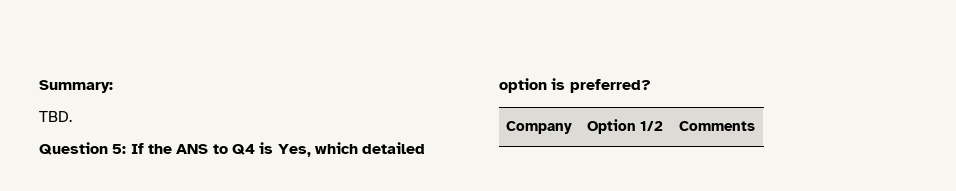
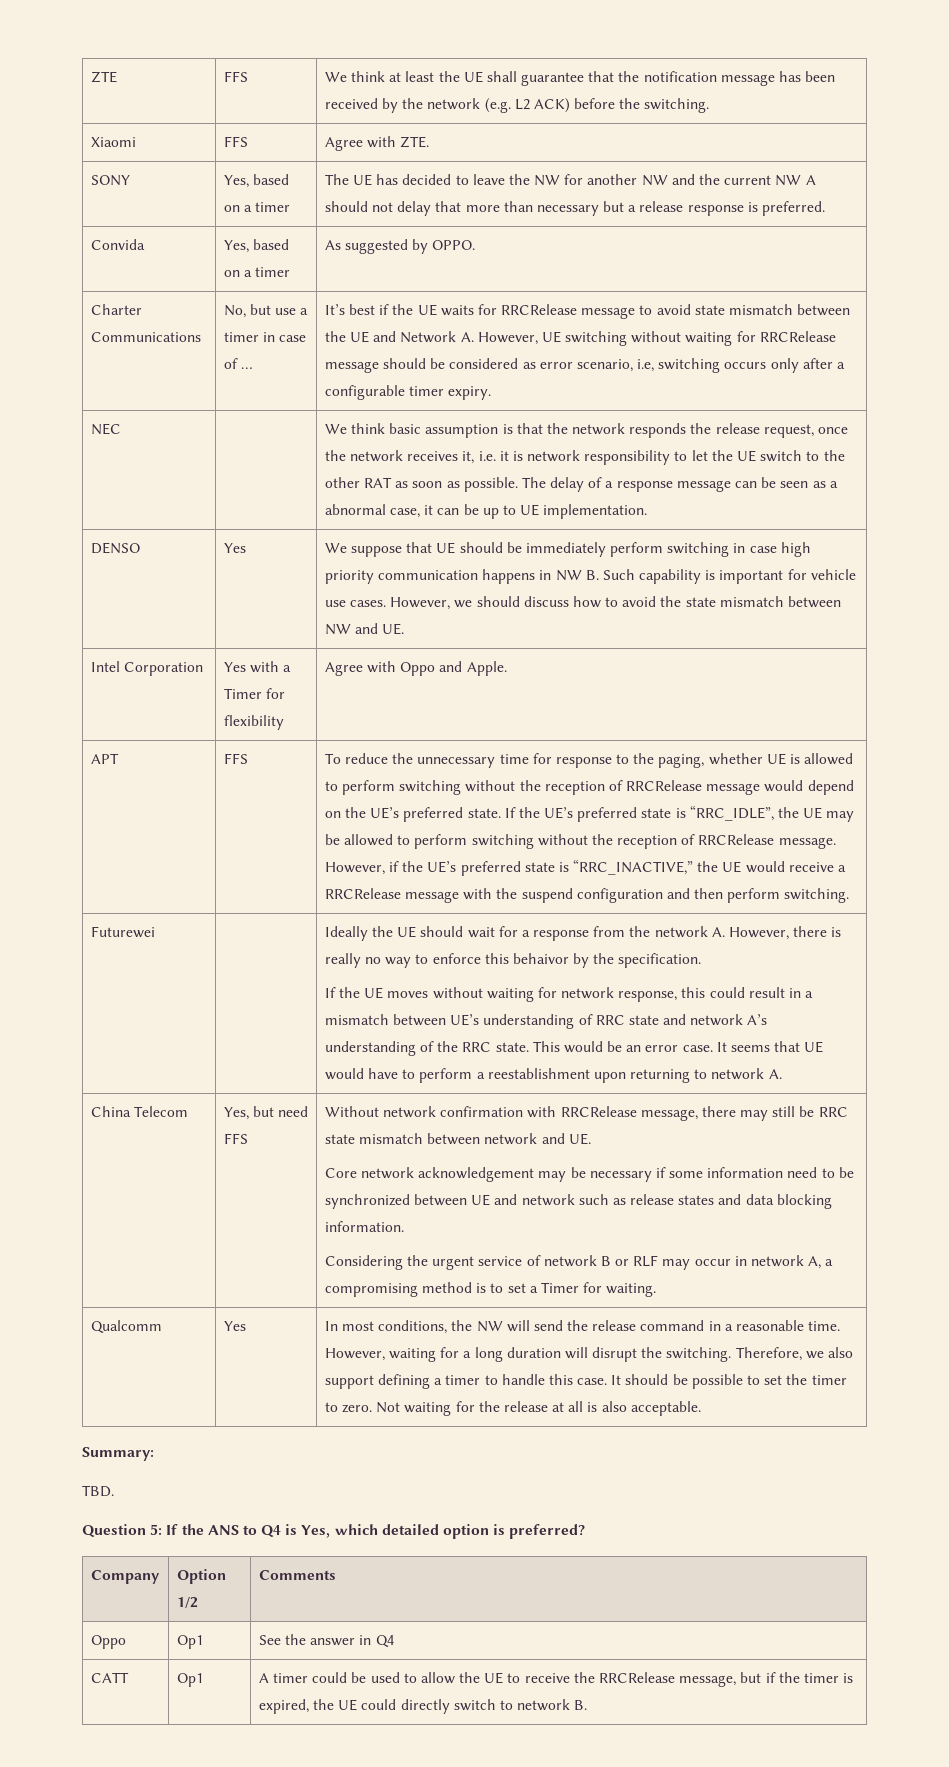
+ ZTE | FFS | We think at least the UE shall guarantee that the notification message has been received by the network (e.g. L2 ACK) before the switching.
+ Xiaomi | FFS | Agree with ZTE.
+ SONY | Yes, based on a timer | The UE has decided to leave the NW for another NW and the current NW A should not delay that more than necessary but a release response is preferred.
+ Convida | Yes, based on a timer | As suggested by OPPO.
+ Charter Communications | No, but use a timer in case of … | It’s best if the UE waits for RRCRelease message to avoid state mismatch between the UE and Network A. However, UE switching without waiting for RRCRelease message should be considered as error scenario, i.e, switching occurs only after a configurable timer expiry.
+ NEC | | We think basic assumption is that the network responds the release request, once the network receives it, i.e. it is network responsibility to let the UE switch to the other RAT as soon as possible. The delay of a response message can be seen as a abnormal case, it can be up to UE implementation.
+ DENSO | Yes | We suppose that UE should be immediately perform switching in case high priority communication happens in NW B. Such capability is important for vehicle use cases. However, we should discuss how to avoid the state mismatch between NW and UE.
+ Intel Corporation | Yes with a Timer for flexibility | Agree with Oppo and Apple.
+ APT | FFS | To reduce the unnecessary time for response to the paging, whether UE is allowed to perform switching without the reception of RRCRelease message would depend on the UE’s preferred state. If the UE’s preferred state is “RRC_IDLE”, the UE may be allowed to perform switching without the reception of RRCRelease message. However, if the UE’s preferred state is “RRC_INACTIVE,” the UE would receive a RRCRelease message with the suspend configuration and then perform switching.
+ Futurewei | | Ideally the UE should wait for a response from the network A. However, there is really no way to enforce this behaivor by the specification.
+ If the UE moves without waiting for network response, this could result in a mismatch between UE’s understanding of RRC state and network A’s understanding of the RRC state. This would be an error case. It seems that UE would have to perform a reestablishment upon returning to network A.
+ China Telecom | Yes, but need FFS | Without network confirmation with RRCRelease message, there may still be RRC state mismatch between network and UE.
+ Core network acknowledgement may be necessary if some information need to be synchronized between UE and network such as release states and data blocking information.
+ Considering the urgent service of network B or RLF may occur in network A, a compromising method is to set a Timer for waiting.
+ Qualcomm | Yes | In most conditions, the NW will send the release command in a reasonable time. However, waiting for a long duration will disrupt the switching. Therefore, we also support defining a timer to handle this case. It should be possible to set the timer to zero. Not waiting for the release at all is also acceptable.
+ Oppo | Op1 | See the answer in Q4
+ CATT | Op1 | A timer could be used to allow the UE to receive the RRCRelease message, but if the timer is expired, the UE could directly switch to network B.

